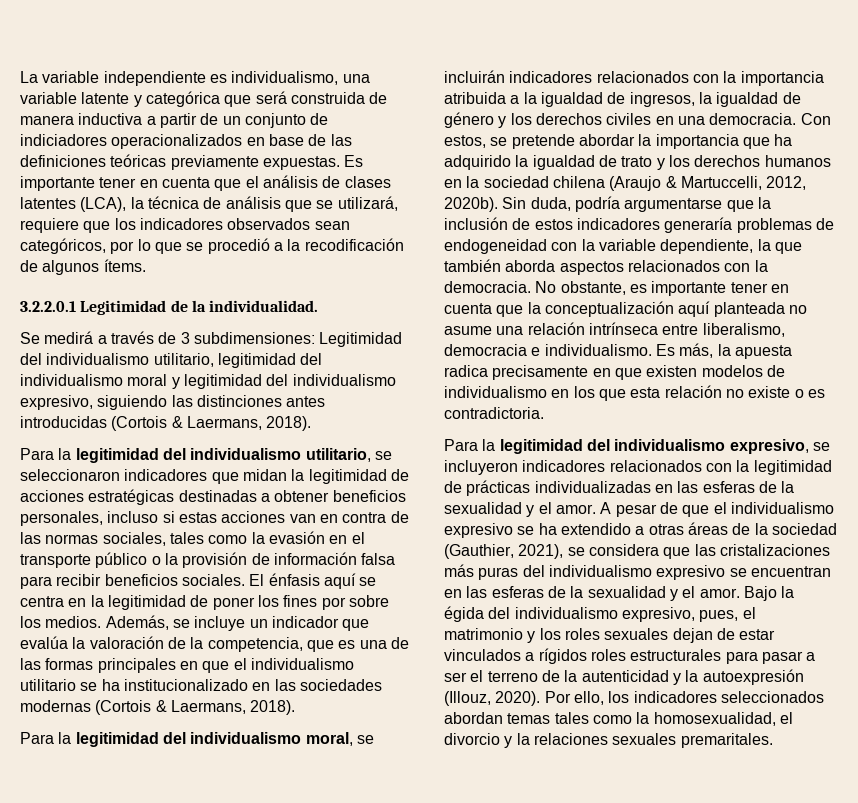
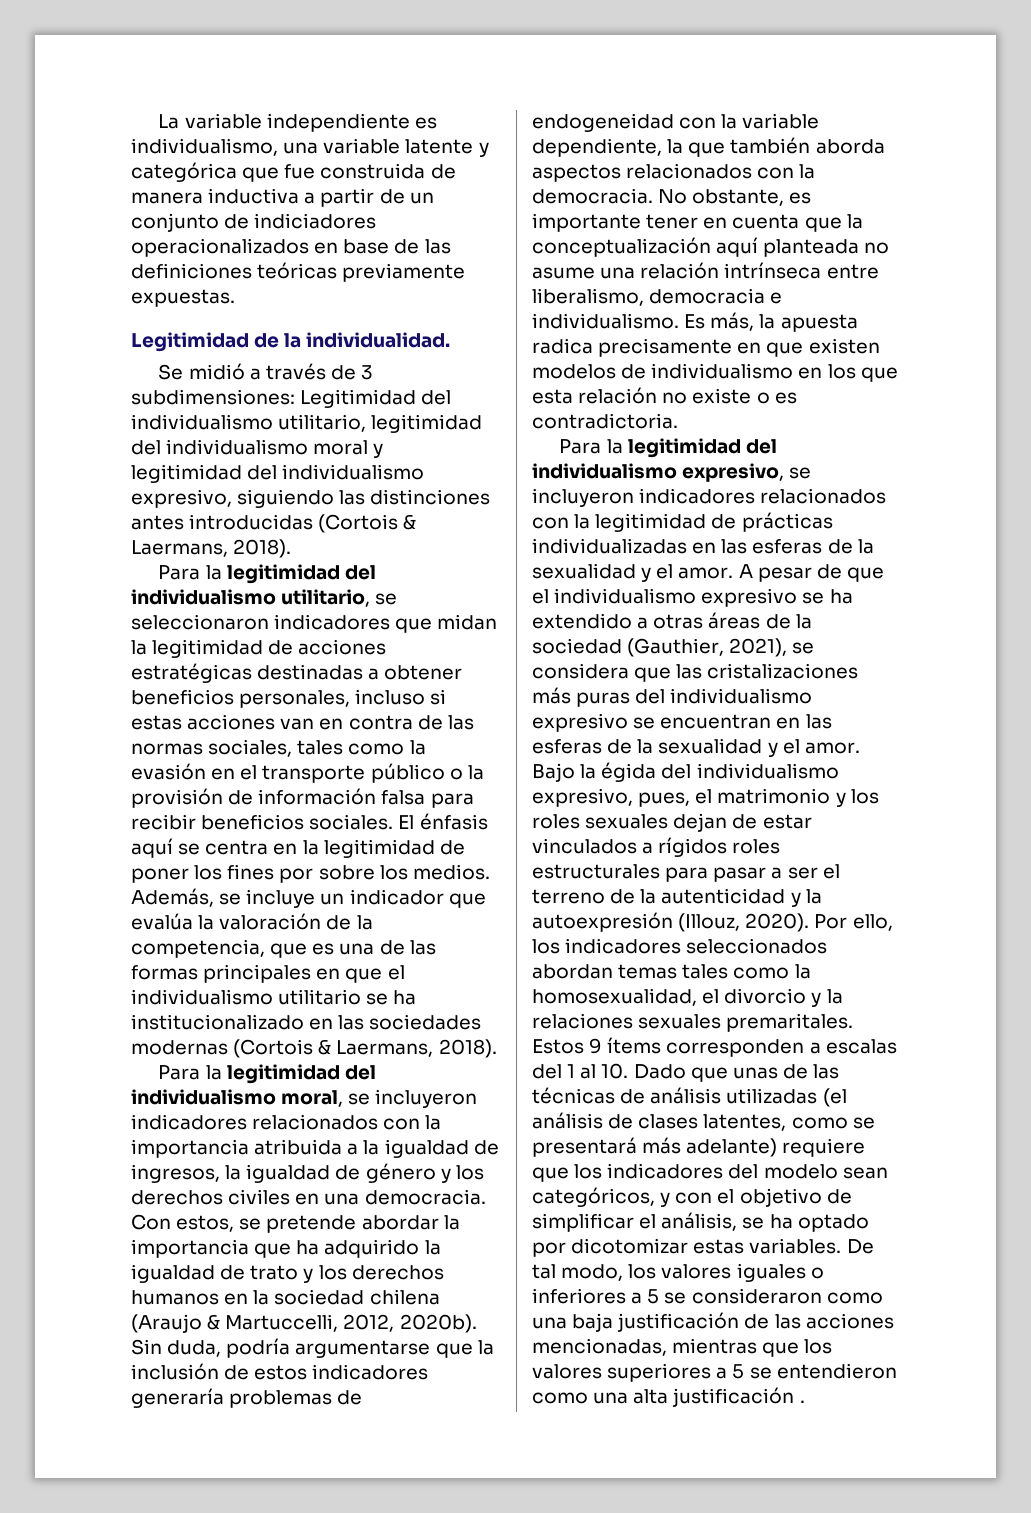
- La variable independiente es individualismo, una variable latente y categórica que será construida de manera inductiva a partir de un conjunto de indiciadores operacionalizados en base de las definiciones teóricas previamente expuestas. Es importante tener en cuenta que el análisis de clases latentes (LCA), la técnica de análisis que se utilizará, requiere que los indicadores observados sean categóricos, por lo que se procedió a la recodificación de algunos ítems.
- 3.2.2.0.1 Legitimidad de la individualidad.
+ La variable independiente es individualismo, una variable latente y categórica que fue construida de manera inductiva a partir de un conjunto de indiciadores operacionalizados en base de las definiciones teóricas previamente expuestas.
+ Legitimidad de la individualidad.
- Se medirá a través de 3 subdimensiones: Legitimidad del individualismo utilitario, legitimidad del individualismo moral y legitimidad del individualismo expresivo, siguiendo las distinciones antes introducidas (Cortois & Laermans, 2018).
+ Se midió a través de 3 subdimensiones: Legitimidad del individualismo utilitario, legitimidad del individualismo moral y legitimidad del individualismo expresivo, siguiendo las distinciones antes introducidas (Cortois & Laermans, 2018).
- Para la legitimidad del individualismo moral, se incluirán indicadores relacionados con la importancia atribuida a la igualdad de ingresos, la igualdad de género y los derechos civiles en una democracia.
+ Para la legitimidad del individualismo moral, se incluyeron indicadores relacionados con la importancia atribuida a la igualdad de ingresos, la igualdad de género y los derechos civiles en una democracia.
+ Estos 9 ítems corresponden a escalas del 1 al 10. Dado que unas de las técnicas de análisis utilizadas (el análisis de clases latentes, como se presentará más adelante) requiere que los indicadores del modelo sean categóricos, y con el objetivo de simplificar el análisis, se ha optado por dicotomizar estas variables. De tal modo, los valores iguales o inferiores a 5 se consideraron como una baja justificación de las acciones mencionadas, mientras que los valores superiores a 5 se entendieron como una alta justificación .

